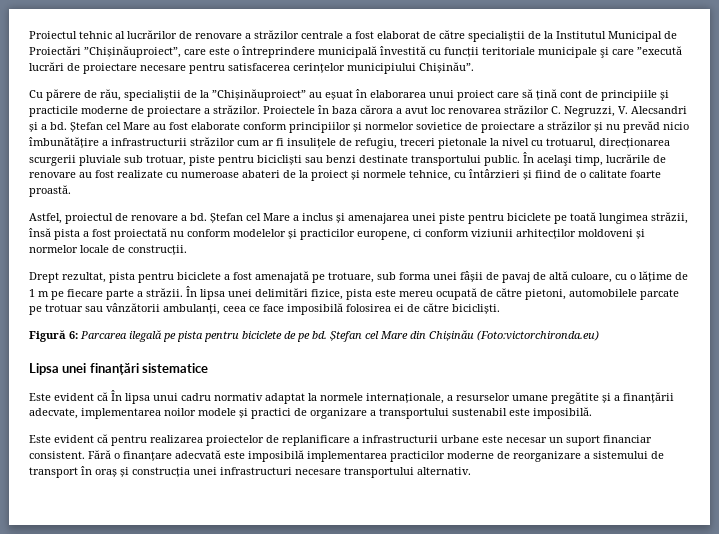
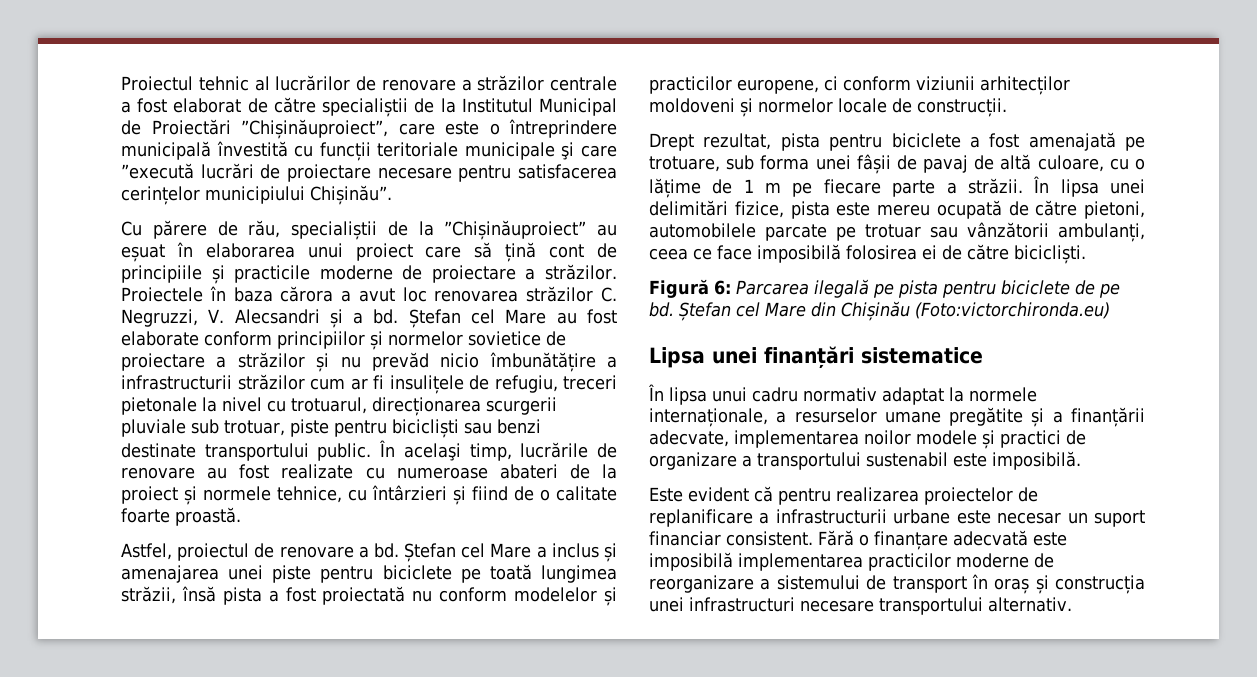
- Este evident că În lipsa unui cadru normativ adaptat la normele internaționale, a resurselor umane pregătite și a finanțării adecvate, implementarea noilor modele și practici de organizare a transportului sustenabil este imposibilă.
+ În lipsa unui cadru normativ adaptat la normele internaționale, a resurselor umane pregătite și a finanțării adecvate, implementarea noilor modele și practici de organizare a transportului sustenabil este imposibilă.

